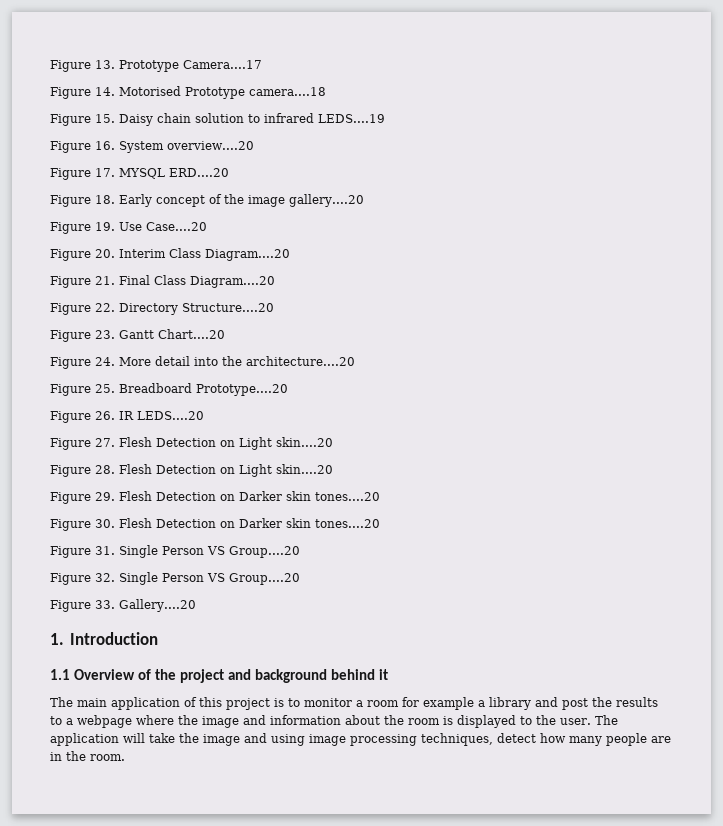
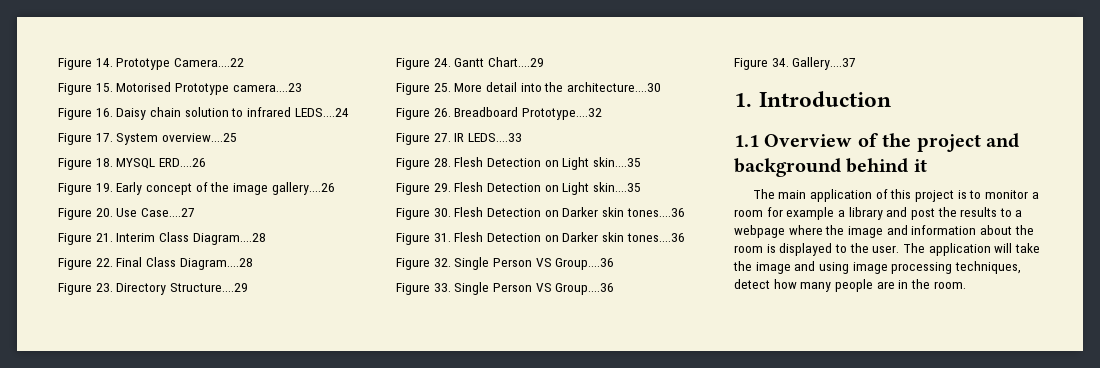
- Figure 13. Prototype Camera....17
- Figure 14. Motorised Prototype camera....18
- Figure 15. Daisy chain solution to infrared LEDS....19
- Figure 16. System overview....20
+ Figure 14. Prototype Camera....22
+ Figure 15. Motorised Prototype camera....23
+ Figure 16. Daisy chain solution to infrared LEDS....24
- Figure 17. MYSQL ERD....20
+ Figure 17. System overview....25
- Figure 18. Early concept of the image gallery....20
- Figure 19. Use Case....20
+ Figure 18. MYSQL ERD....26
+ Figure 19. Early concept of the image gallery....26
- Figure 20. Interim Class Diagram....20
+ Figure 20. Use Case....27
- Figure 21. Final Class Diagram....20
+ Figure 21. Interim Class Diagram....28
- Figure 22. Directory Structure....20
+ Figure 22. Final Class Diagram....28
- Figure 23. Gantt Chart....20
+ Figure 23. Directory Structure....29
- Figure 24. More detail into the architecture....20
- Figure 25. Breadboard Prototype....20
+ Figure 24. Gantt Chart....29
+ Figure 25. More detail into the architecture....30
- Figure 26. IR LEDS....20
+ Figure 26. Breadboard Prototype....32
- Figure 27. Flesh Detection on Light skin....20
+ Figure 27. IR LEDS....33
- Figure 28. Flesh Detection on Light skin....20
+ Figure 28. Flesh Detection on Light skin....35
- Figure 29. Flesh Detection on Darker skin tones....20
+ Figure 29. Flesh Detection on Light skin....35
- Figure 30. Flesh Detection on Darker skin tones....20
+ Figure 30. Flesh Detection on Darker skin tones....36
- Figure 31. Single Person VS Group....20
+ Figure 31. Flesh Detection on Darker skin tones....36
- Figure 32. Single Person VS Group....20
+ Figure 32. Single Person VS Group....36
- Figure 33. Gallery....20
+ Figure 33. Single Person VS Group....36
+ Figure 34. Gallery....37

